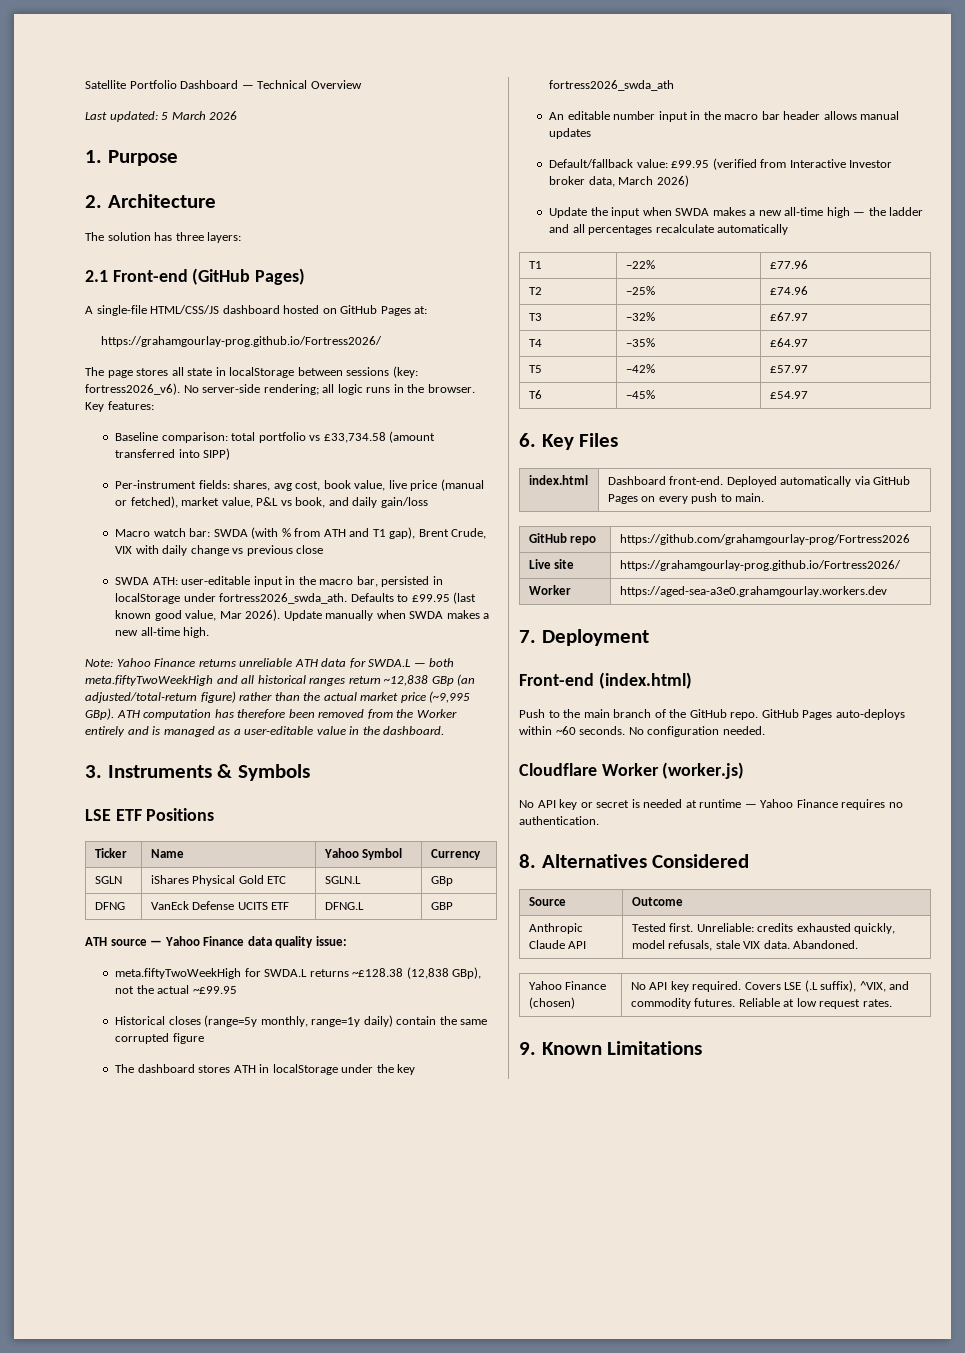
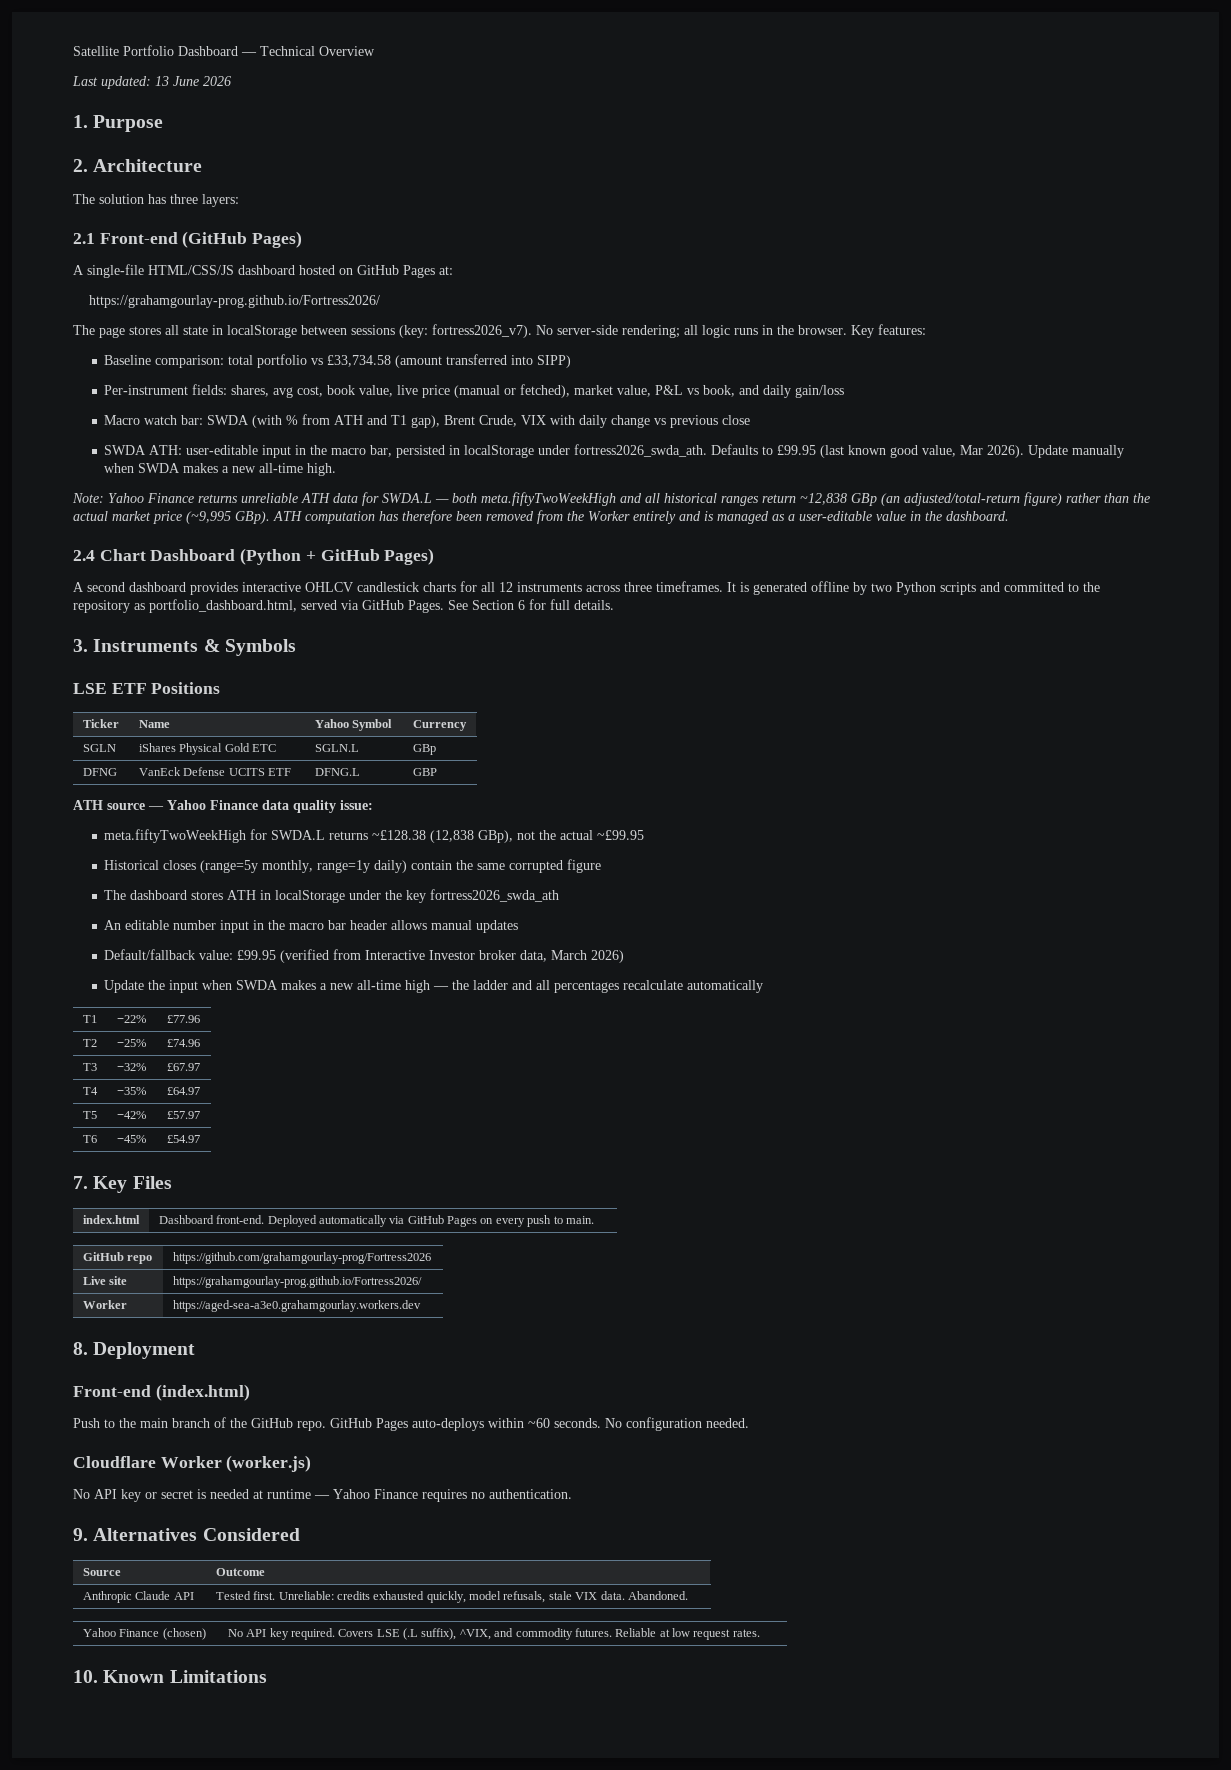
- Last updated: 5 March 2026
+ Last updated: 13 June 2026
- The page stores all state in localStorage between sessions (key: fortress2026_v6).
+ The page stores all state in localStorage between sessions (key: fortress2026_v7).
+ 2.4 Chart Dashboard (Python + GitHub Pages)
+ A second dashboard provides interactive OHLCV candlestick charts for all 12 instruments across three timeframes. It is generated offline by two Python scripts and committed to the repository as portfolio_dashboard.html, served via GitHub Pages. See Section 6 for full details.
- 6. Key Files
+ 7. Key Files
- 7. Deployment
+ 8. Deployment
- 8. Alternatives Considered
+ 9. Alternatives Considered
- 9. Known Limitations
+ 10. Known Limitations

